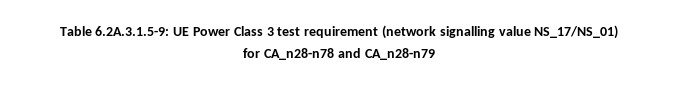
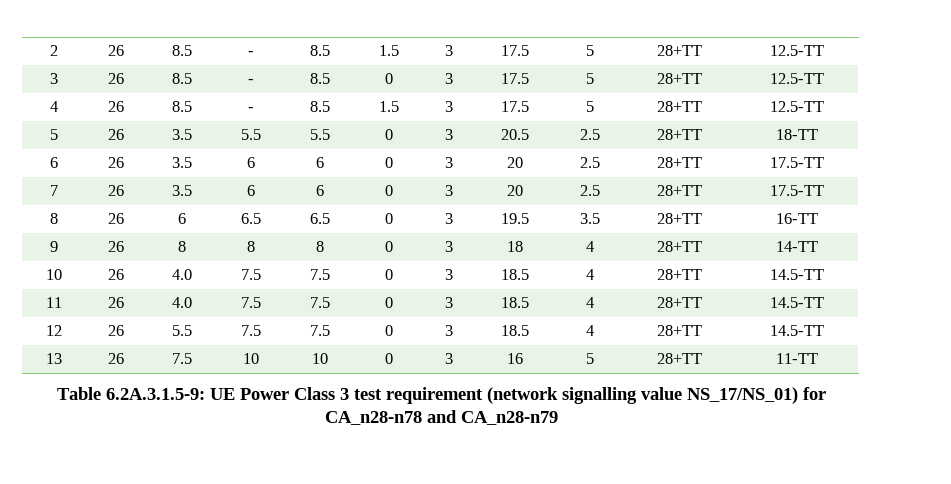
+ 2 | 26 | 8.5 | - | 8.5 | 1.5 | 3 | 17.5 | 5 | 28+TT | 12.5-TT
+ 3 | 26 | 8.5 | - | 8.5 | 0 | 3 | 17.5 | 5 | 28+TT | 12.5-TT
+ 4 | 26 | 8.5 | - | 8.5 | 1.5 | 3 | 17.5 | 5 | 28+TT | 12.5-TT
+ 5 | 26 | 3.5 | 5.5 | 5.5 | 0 | 3 | 20.5 | 2.5 | 28+TT | 18-TT
+ 6 | 26 | 3.5 | 6 | 6 | 0 | 3 | 20 | 2.5 | 28+TT | 17.5-TT
+ 7 | 26 | 3.5 | 6 | 6 | 0 | 3 | 20 | 2.5 | 28+TT | 17.5-TT
+ 8 | 26 | 6 | 6.5 | 6.5 | 0 | 3 | 19.5 | 3.5 | 28+TT | 16-TT
+ 9 | 26 | 8 | 8 | 8 | 0 | 3 | 18 | 4 | 28+TT | 14-TT
+ 10 | 26 | 4.0 | 7.5 | 7.5 | 0 | 3 | 18.5 | 4 | 28+TT | 14.5-TT
+ 11 | 26 | 4.0 | 7.5 | 7.5 | 0 | 3 | 18.5 | 4 | 28+TT | 14.5-TT
+ 12 | 26 | 5.5 | 7.5 | 7.5 | 0 | 3 | 18.5 | 4 | 28+TT | 14.5-TT
+ 13 | 26 | 7.5 | 10 | 10 | 0 | 3 | 16 | 5 | 28+TT | 11-TT

